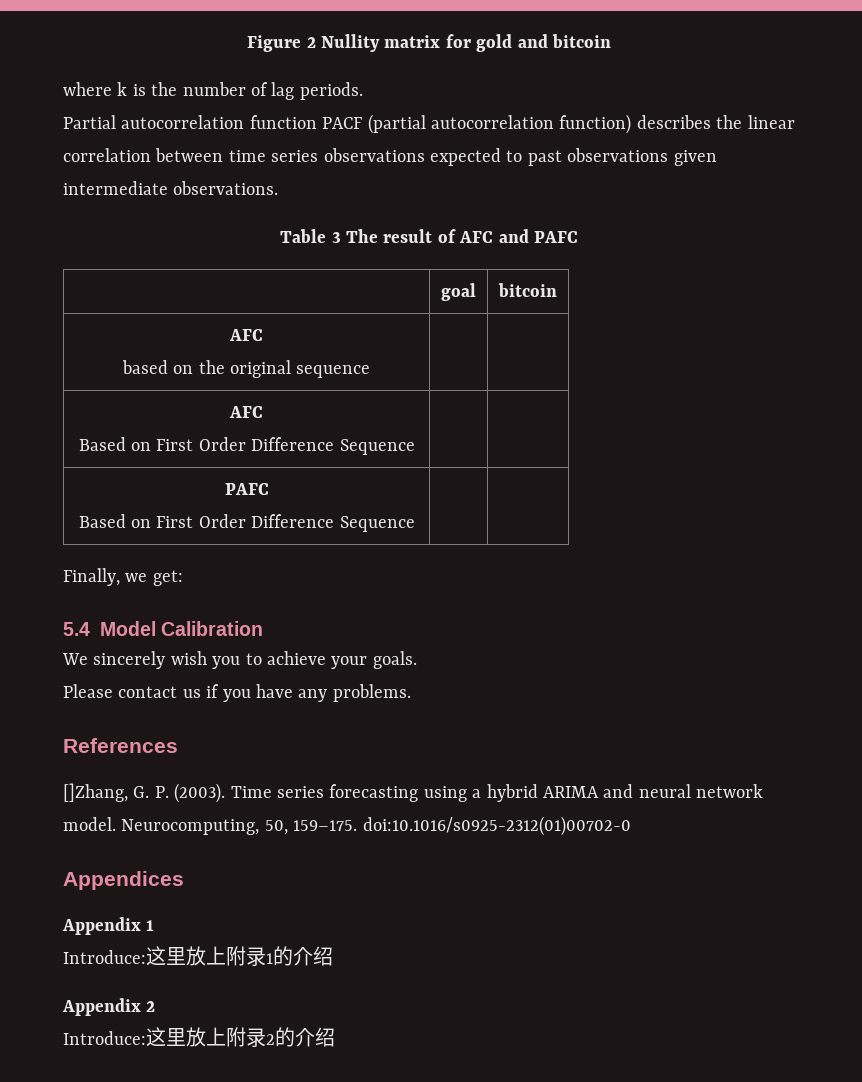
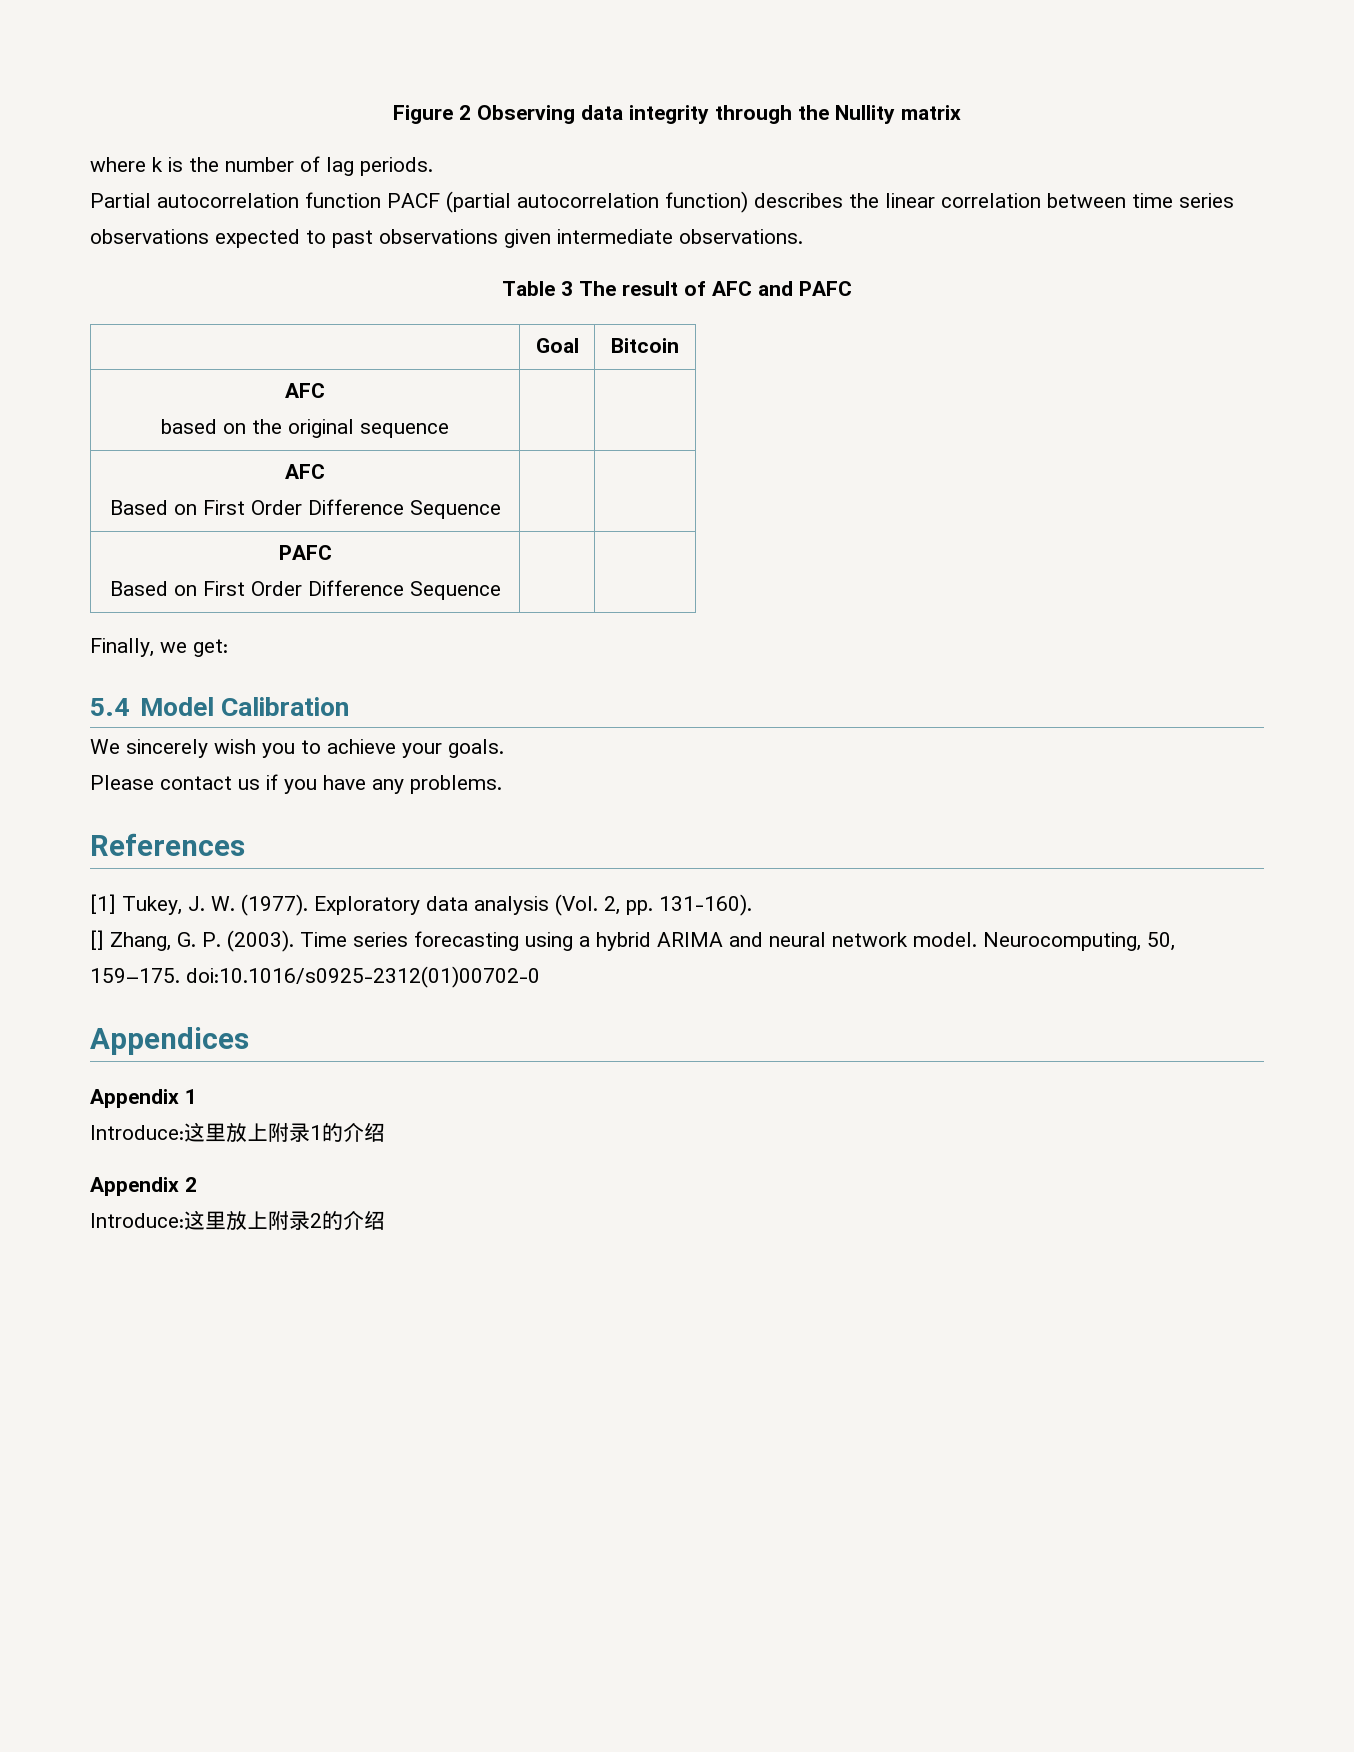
- Figure 2 Nullity matrix for gold and bitcoin
+ Figure 2 Observing data integrity through the Nullity matrix
- | goal | bitcoin
+ | Goal | Bitcoin
- []Zhang, G. P. (2003).
+ [1] Tukey, J. W. (1977). Exploratory data analysis (Vol. 2, pp. 131-160).
+ [] Zhang, G. P. (2003).

